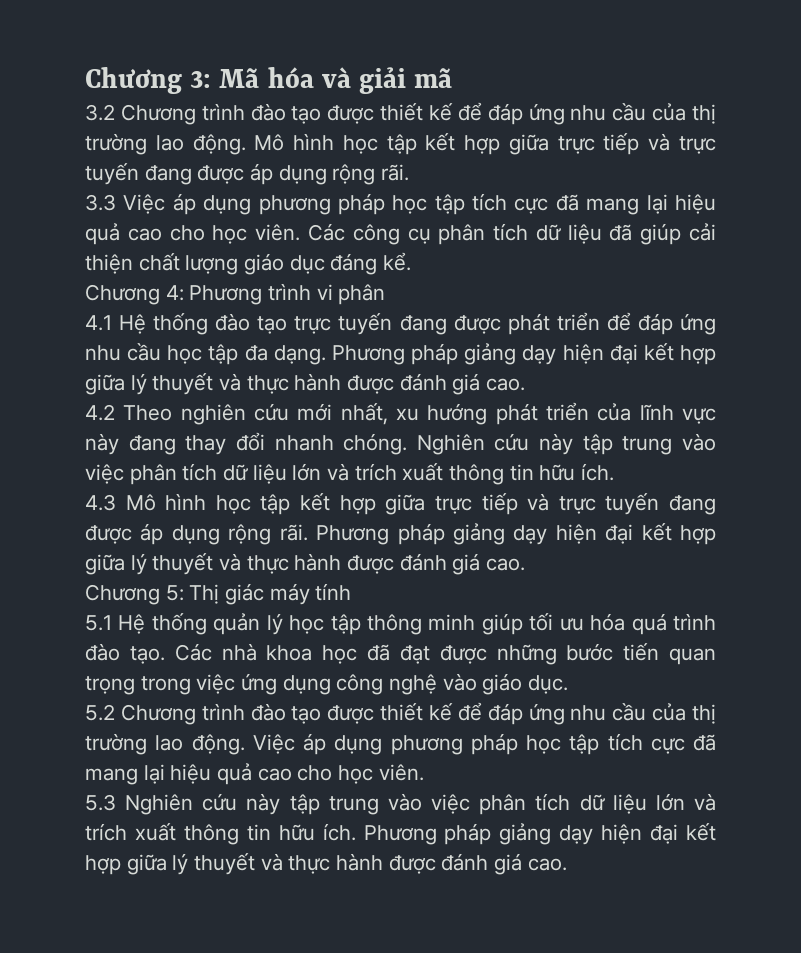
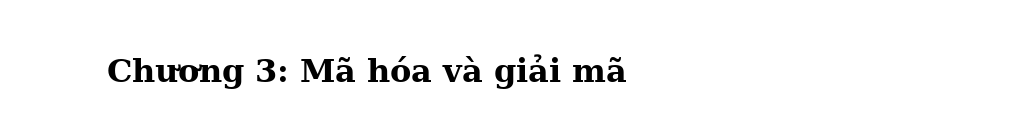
- 3.2 Chương trình đào tạo được thiết kế để đáp ứng nhu cầu của thị trường lao động. Mô hình học tập kết hợp giữa trực tiếp và trực tuyến đang được áp dụng rộng rãi.
- 3.3 Việc áp dụng phương pháp học tập tích cực đã mang lại hiệu quả cao cho học viên. Các công cụ phân tích dữ liệu đã giúp cải thiện chất lượng giáo dục đáng kể.
- Chương 4: Phương trình vi phân
- 4.1 Hệ thống đào tạo trực tuyến đang được phát triển để đáp ứng nhu cầu học tập đa dạng. Phương pháp giảng dạy hiện đại kết hợp giữa lý thuyết và thực hành được đánh giá cao.
- 4.2 Theo nghiên cứu mới nhất, xu hướng phát triển của lĩnh vực này đang thay đổi nhanh chóng. Nghiên cứu này tập trung vào việc phân tích dữ liệu lớn và trích xuất thông tin hữu ích.
- 4.3 Mô hình học tập kết hợp giữa trực tiếp và trực tuyến đang được áp dụng rộng rãi. Phương pháp giảng dạy hiện đại kết hợp giữa lý thuyết và thực hành được đánh giá cao.
- Chương 5: Thị giác máy tính
- 5.1 Hệ thống quản lý học tập thông minh giúp tối ưu hóa quá trình đào tạo. Các nhà khoa học đã đạt được những bước tiến quan trọng trong việc ứng dụng công nghệ vào giáo dục.
- 5.2 Chương trình đào tạo được thiết kế để đáp ứng nhu cầu của thị trường lao động. Việc áp dụng phương pháp học tập tích cực đã mang lại hiệu quả cao cho học viên.
- 5.3 Nghiên cứu này tập trung vào việc phân tích dữ liệu lớn và trích xuất thông tin hữu ích. Phương pháp giảng dạy hiện đại kết hợp giữa lý thuyết và thực hành được đánh giá cao.

